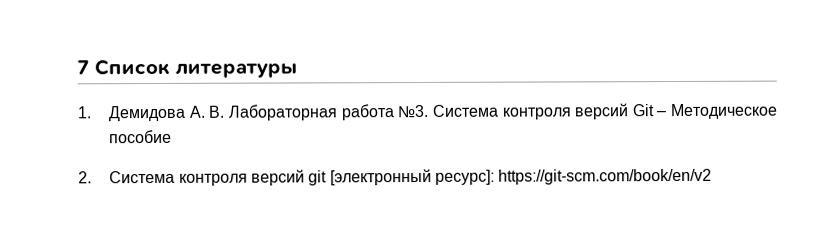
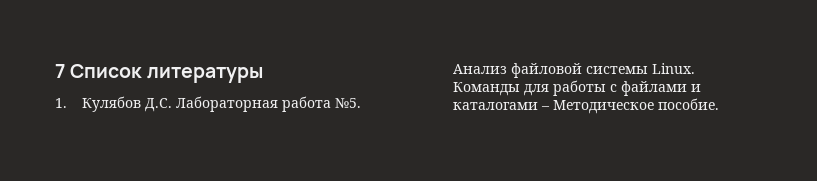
- 1. Демидова А. В. Лабораторная работа №3. Система контроля версий Git – Методическое пособие
- 2. Система контроля версий git [электронный ресурс]: https://git-scm.com/book/en/v2
+ 1. Кулябов Д.С. Лабораторная работа №5. Анализ файловой системы Linux. Команды для работы с файлами и каталогами – Методическое пособие.

